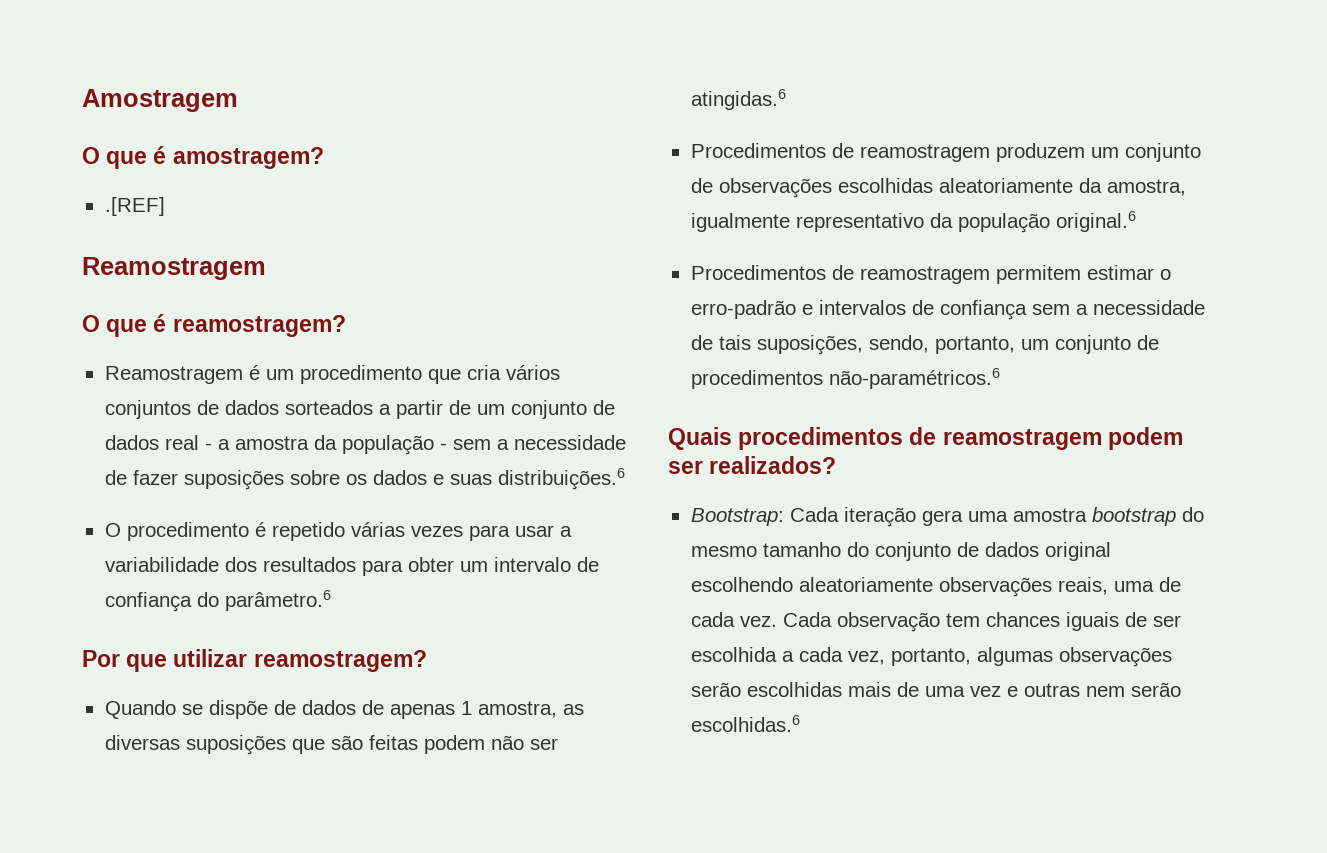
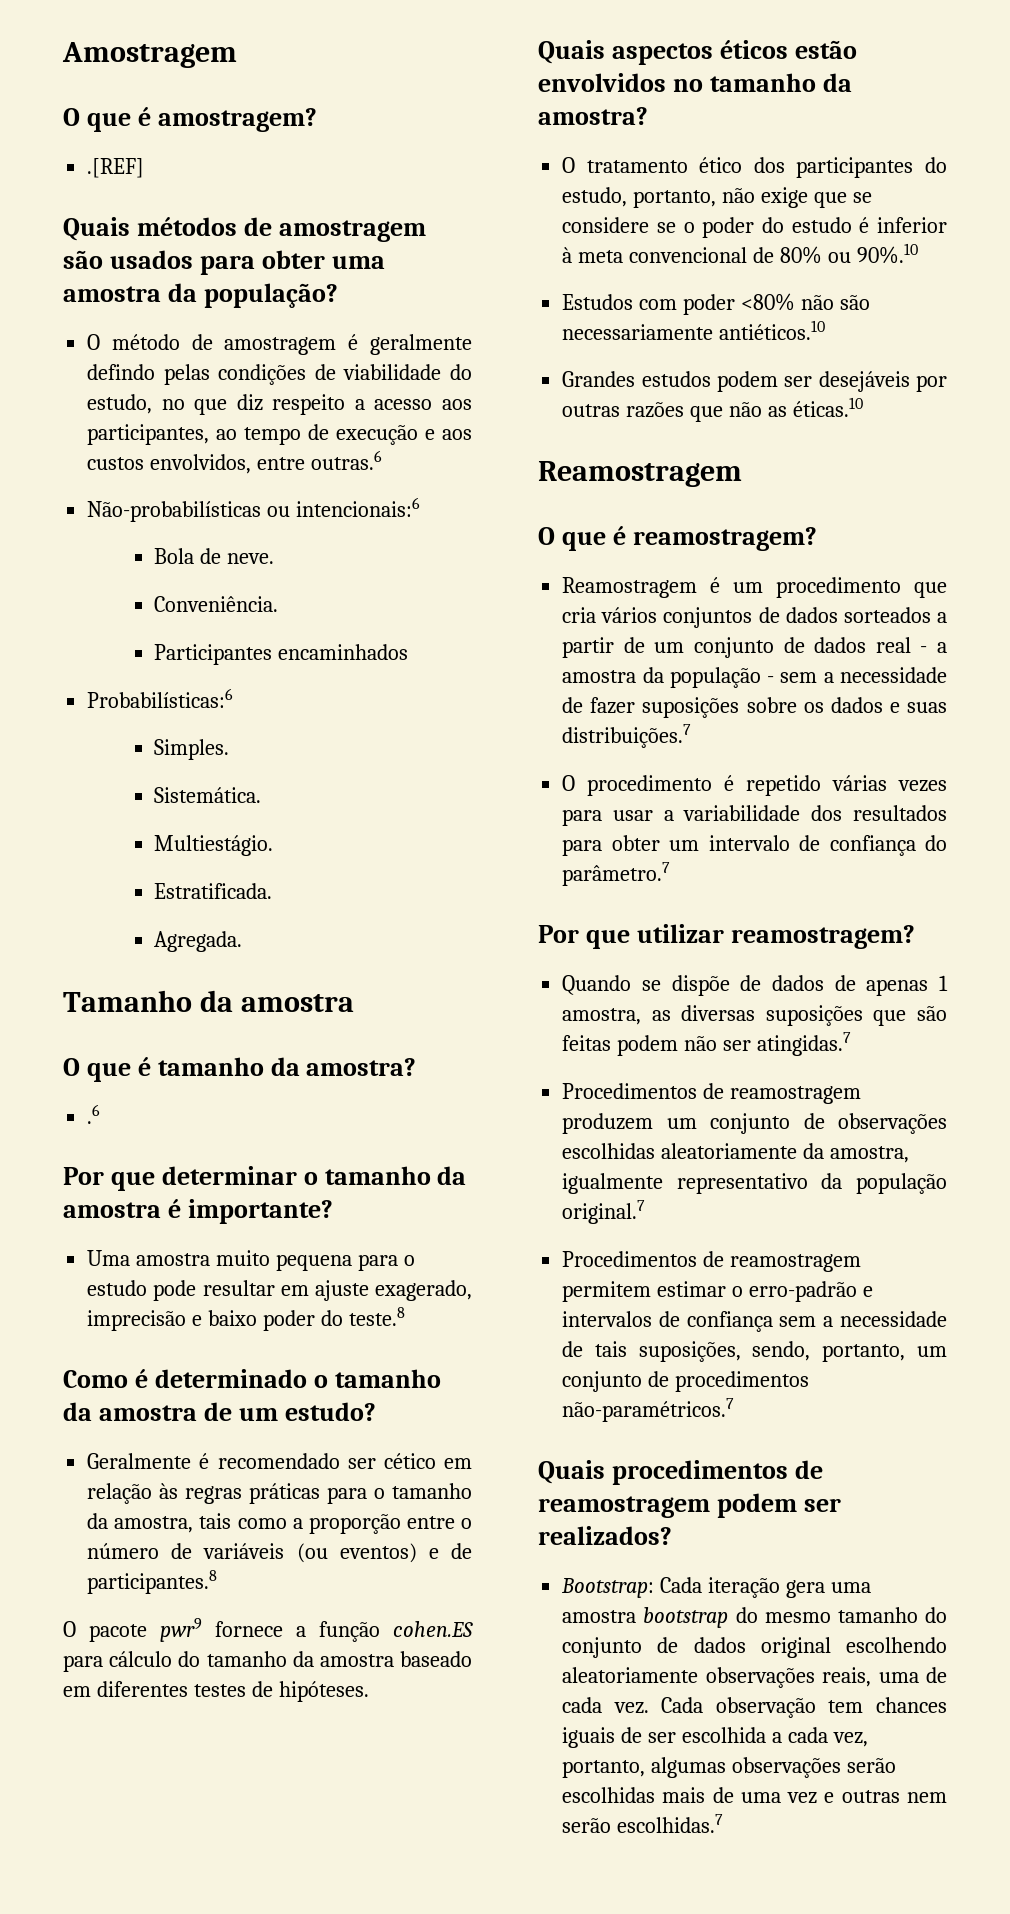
+ Quais métodos de amostragem são usados para obter uma amostra da população?
+ O método de amostragem é geralmente defindo pelas condições de viabilidade do estudo, no que diz respeito a acesso aos participantes, ao tempo de execução e aos custos envolvidos, entre outras.6
+ Não-probabilísticas ou intencionais:6
+ Bola de neve.
+ Conveniência.
+ Participantes encaminhados
+ Probabilísticas:6
+ Simples.
+ Sistemática.
+ Multiestágio.
+ Estratificada.
+ Agregada.
+ Tamanho da amostra
+ O que é tamanho da amostra?
+ .6
+ Por que determinar o tamanho da amostra é importante?
+ Uma amostra muito pequena para o estudo pode resultar em ajuste exagerado, imprecisão e baixo poder do teste.8
+ Como é determinado o tamanho da amostra de um estudo?
+ Geralmente é recomendado ser cético em relação às regras práticas para o tamanho da amostra, tais como a proporção entre o número de variáveis (ou eventos) e de participantes.8
+ O pacote pwr9 fornece a função cohen.ES para cálculo do tamanho da amostra baseado em diferentes testes de hipóteses.
+ Quais aspectos éticos estão envolvidos no tamanho da amostra?
+ O tratamento ético dos participantes do estudo, portanto, não exige que se considere se o poder do estudo é inferior à meta convencional de 80% ou 90%.10
+ Estudos com poder <80% não são necessariamente antiéticos.10
+ Grandes estudos podem ser desejáveis por outras razões que não as éticas.10
- Reamostragem é um procedimento que cria vários conjuntos de dados sorteados a partir de um conjunto de dados real - a amostra da população - sem a necessidade de fazer suposições sobre os dados e suas distribuições.6
+ Reamostragem é um procedimento que cria vários conjuntos de dados sorteados a partir de um conjunto de dados real - a amostra da população - sem a necessidade de fazer suposições sobre os dados e suas distribuições.7
- O procedimento é repetido várias vezes para usar a variabilidade dos resultados para obter um intervalo de confiança do parâmetro.6
+ O procedimento é repetido várias vezes para usar a variabilidade dos resultados para obter um intervalo de confiança do parâmetro.7
- Quando se dispõe de dados de apenas 1 amostra, as diversas suposições que são feitas podem não ser atingidas.6
+ Quando se dispõe de dados de apenas 1 amostra, as diversas suposições que são feitas podem não ser atingidas.7
- Procedimentos de reamostragem produzem um conjunto de observações escolhidas aleatoriamente da amostra, igualmente representativo da população original.6
+ Procedimentos de reamostragem produzem um conjunto de observações escolhidas aleatoriamente da amostra, igualmente representativo da população original.7
- Procedimentos de reamostragem permitem estimar o erro-padrão e intervalos de confiança sem a necessidade de tais suposições, sendo, portanto, um conjunto de procedimentos não-paramétricos.6
+ Procedimentos de reamostragem permitem estimar o erro-padrão e intervalos de confiança sem a necessidade de tais suposições, sendo, portanto, um conjunto de procedimentos não-paramétricos.7
- Cada observação tem chances iguais de ser escolhida a cada vez, portanto, algumas observações serão escolhidas mais de uma vez e outras nem serão escolhidas.6
+ Cada observação tem chances iguais de ser escolhida a cada vez, portanto, algumas observações serão escolhidas mais de uma vez e outras nem serão escolhidas.7

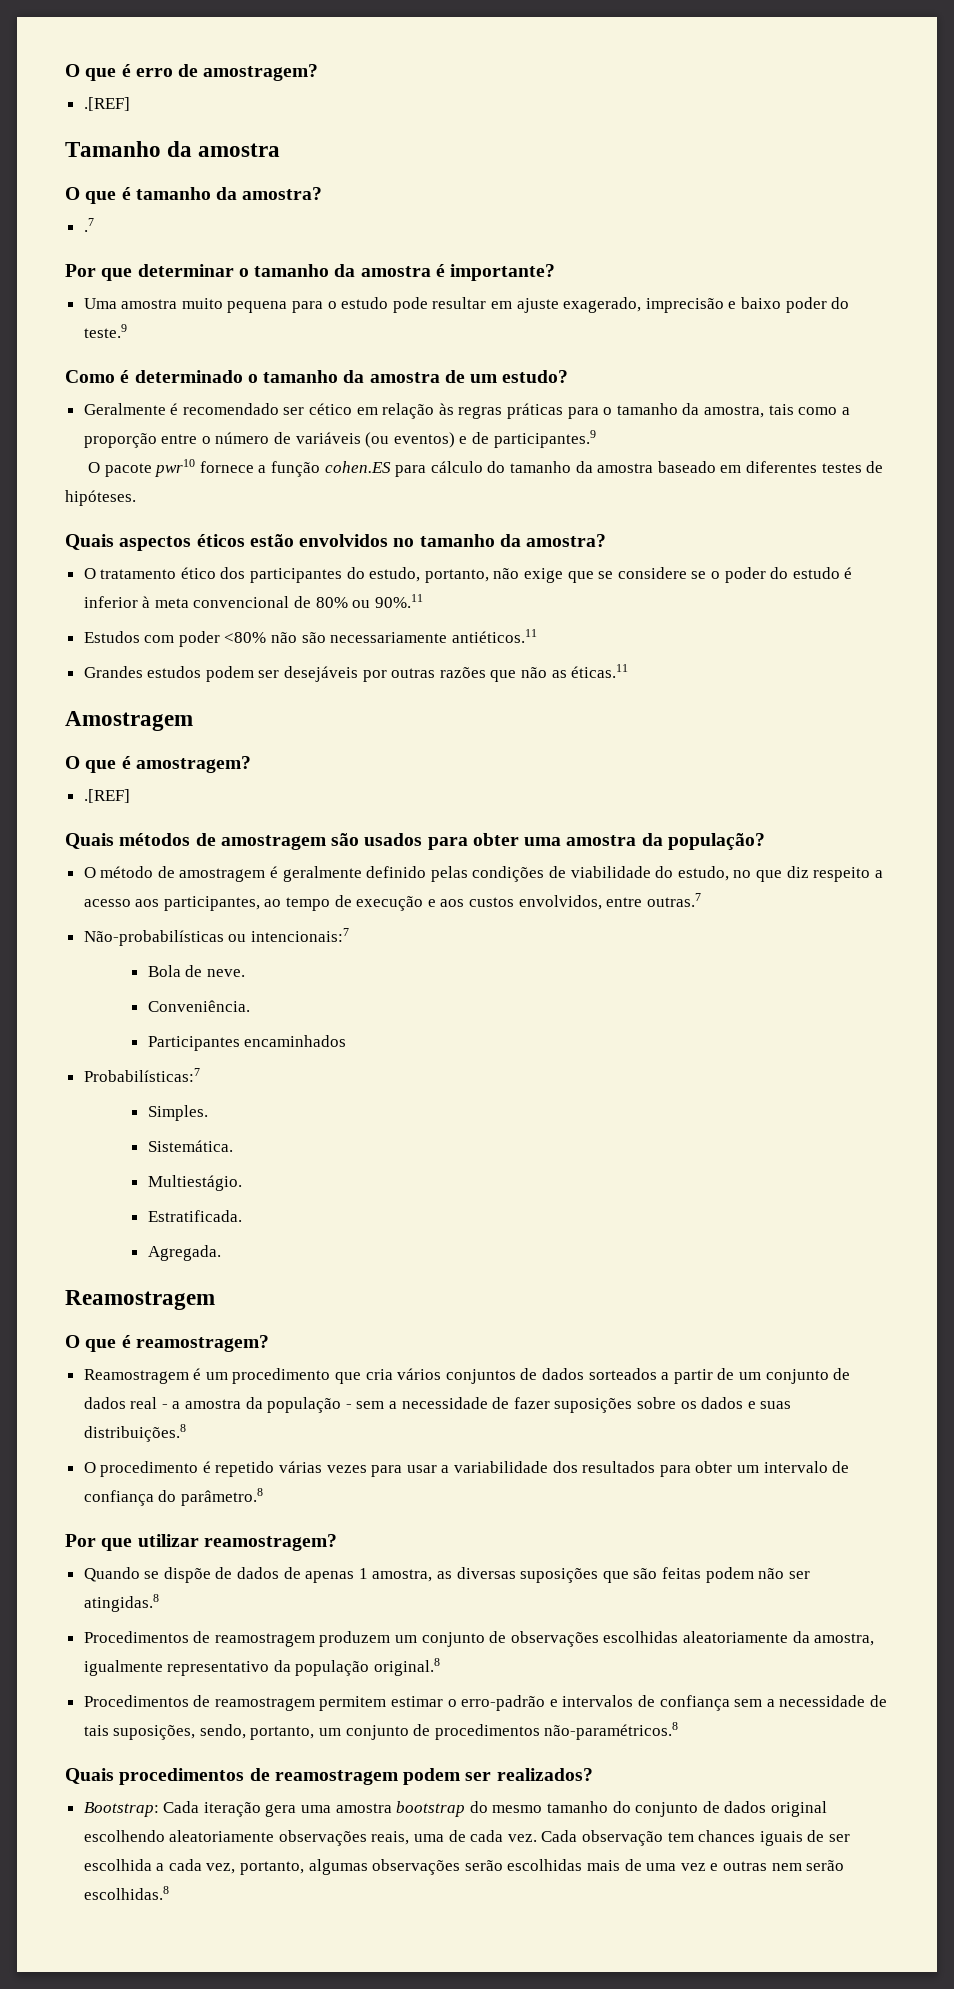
- Amostragem
- O que é amostragem?
+ O que é erro de amostragem?
  .[REF]
- Quais métodos de amostragem são usados para obter uma amostra da população?
- O método de amostragem é geralmente defindo pelas condições de viabilidade do estudo, no que diz respeito a acesso aos participantes, ao tempo de execução e aos custos envolvidos, entre outras.6
- Não-probabilísticas ou intencionais:6
- Bola de neve.
- Conveniência.
- Participantes encaminhados
- Probabilísticas:6
- Simples.
- Sistemática.
- Multiestágio.
- Estratificada.
- Agregada.
- .6
+ .7
- Uma amostra muito pequena para o estudo pode resultar em ajuste exagerado, imprecisão e baixo poder do teste.8
+ Uma amostra muito pequena para o estudo pode resultar em ajuste exagerado, imprecisão e baixo poder do teste.9
- Geralmente é recomendado ser cético em relação às regras práticas para o tamanho da amostra, tais como a proporção entre o número de variáveis (ou eventos) e de participantes.8
+ Geralmente é recomendado ser cético em relação às regras práticas para o tamanho da amostra, tais como a proporção entre o número de variáveis (ou eventos) e de participantes.9
- O pacote pwr9 fornece a função cohen.ES para cálculo do tamanho da amostra baseado em diferentes testes de hipóteses.
+ O pacote pwr10 fornece a função cohen.ES para cálculo do tamanho da amostra baseado em diferentes testes de hipóteses.
- O tratamento ético dos participantes do estudo, portanto, não exige que se considere se o poder do estudo é inferior à meta convencional de 80% ou 90%.10
+ O tratamento ético dos participantes do estudo, portanto, não exige que se considere se o poder do estudo é inferior à meta convencional de 80% ou 90%.11
- Estudos com poder <80% não são necessariamente antiéticos.10
+ Estudos com poder <80% não são necessariamente antiéticos.11
- Grandes estudos podem ser desejáveis por outras razões que não as éticas.10
+ Grandes estudos podem ser desejáveis por outras razões que não as éticas.11
+ Amostragem
+ O que é amostragem?
+ .[REF]
+ Quais métodos de amostragem são usados para obter uma amostra da população?
+ O método de amostragem é geralmente definido pelas condições de viabilidade do estudo, no que diz respeito a acesso aos participantes, ao tempo de execução e aos custos envolvidos, entre outras.7
+ Não-probabilísticas ou intencionais:7
+ Bola de neve.
+ Conveniência.
+ Participantes encaminhados
+ Probabilísticas:7
+ Simples.
+ Sistemática.
+ Multiestágio.
+ Estratificada.
+ Agregada.
- Reamostragem é um procedimento que cria vários conjuntos de dados sorteados a partir de um conjunto de dados real - a amostra da população - sem a necessidade de fazer suposições sobre os dados e suas distribuições.7
+ Reamostragem é um procedimento que cria vários conjuntos de dados sorteados a partir de um conjunto de dados real - a amostra da população - sem a necessidade de fazer suposições sobre os dados e suas distribuições.8
- O procedimento é repetido várias vezes para usar a variabilidade dos resultados para obter um intervalo de confiança do parâmetro.7
+ O procedimento é repetido várias vezes para usar a variabilidade dos resultados para obter um intervalo de confiança do parâmetro.8
- Quando se dispõe de dados de apenas 1 amostra, as diversas suposições que são feitas podem não ser atingidas.7
+ Quando se dispõe de dados de apenas 1 amostra, as diversas suposições que são feitas podem não ser atingidas.8
- Procedimentos de reamostragem produzem um conjunto de observações escolhidas aleatoriamente da amostra, igualmente representativo da população original.7
+ Procedimentos de reamostragem produzem um conjunto de observações escolhidas aleatoriamente da amostra, igualmente representativo da população original.8
- Procedimentos de reamostragem permitem estimar o erro-padrão e intervalos de confiança sem a necessidade de tais suposições, sendo, portanto, um conjunto de procedimentos não-paramétricos.7
+ Procedimentos de reamostragem permitem estimar o erro-padrão e intervalos de confiança sem a necessidade de tais suposições, sendo, portanto, um conjunto de procedimentos não-paramétricos.8
- Cada observação tem chances iguais de ser escolhida a cada vez, portanto, algumas observações serão escolhidas mais de uma vez e outras nem serão escolhidas.7
+ Cada observação tem chances iguais de ser escolhida a cada vez, portanto, algumas observações serão escolhidas mais de uma vez e outras nem serão escolhidas.8

